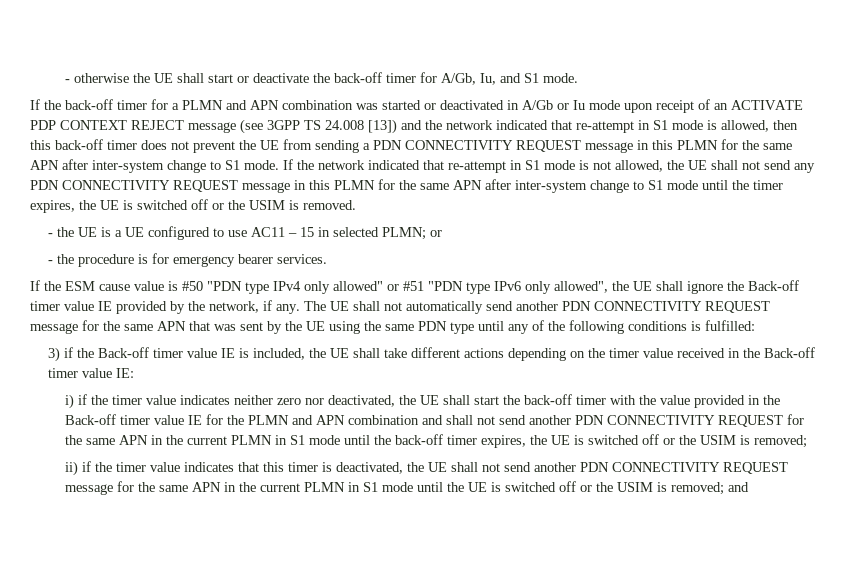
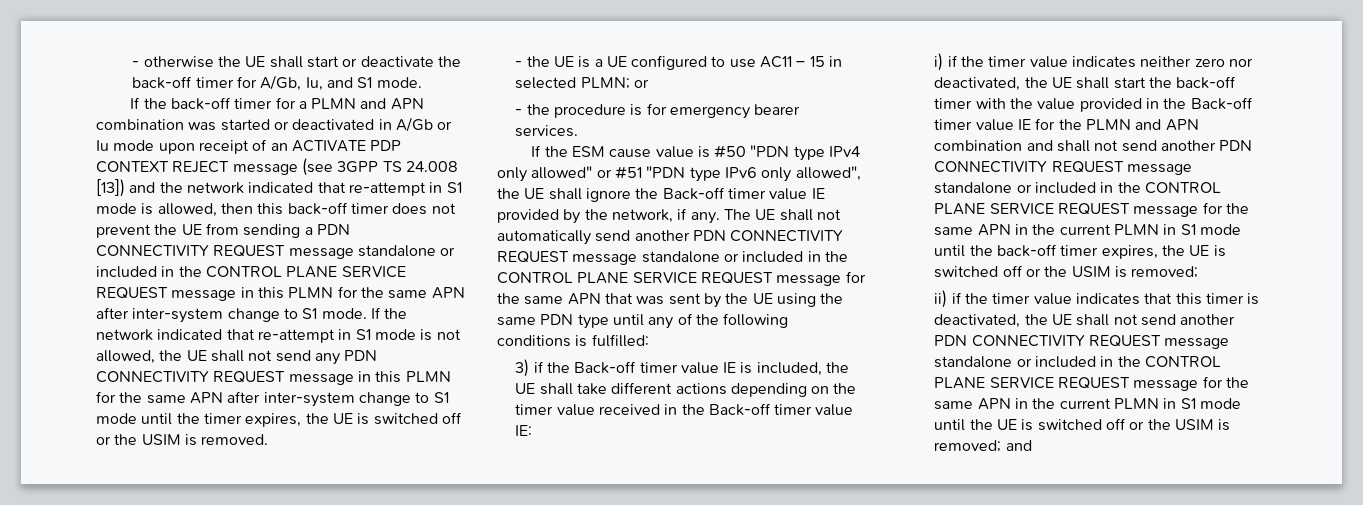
- If the back-off timer for a PLMN and APN combination was started or deactivated in A/Gb or Iu mode upon receipt of an ACTIVATE PDP CONTEXT REJECT message (see 3GPP TS 24.008 [13]) and the network indicated that re-attempt in S1 mode is allowed, then this back-off timer does not prevent the UE from sending a PDN CONNECTIVITY REQUEST message in this PLMN for the same APN after inter-system change to S1 mode.
+ If the back-off timer for a PLMN and APN combination was started or deactivated in A/Gb or Iu mode upon receipt of an ACTIVATE PDP CONTEXT REJECT message (see 3GPP TS 24.008 [13]) and the network indicated that re-attempt in S1 mode is allowed, then this back-off timer does not prevent the UE from sending a PDN CONNECTIVITY REQUEST message standalone or included in the CONTROL PLANE SERVICE REQUEST message in this PLMN for the same APN after inter-system change to S1 mode.
- The UE shall not automatically send another PDN CONNECTIVITY REQUEST message for the same APN that was sent by the UE using the same PDN type until any of the following conditions is fulfilled:
+ The UE shall not automatically send another PDN CONNECTIVITY REQUEST message standalone or included in the CONTROL PLANE SERVICE REQUEST message for the same APN that was sent by the UE using the same PDN type until any of the following conditions is fulfilled:
- i) if the timer value indicates neither zero nor deactivated, the UE shall start the back-off timer with the value provided in the Back-off timer value IE for the PLMN and APN combination and shall not send another PDN CONNECTIVITY REQUEST for the same APN in the current PLMN in S1 mode until the back-off timer expires, the UE is switched off or the USIM is removed;
+ i) if the timer value indicates neither zero nor deactivated, the UE shall start the back-off timer with the value provided in the Back-off timer value IE for the PLMN and APN combination and shall not send another PDN CONNECTIVITY REQUEST message standalone or included in the CONTROL PLANE SERVICE REQUEST message for the same APN in the current PLMN in S1 mode until the back-off timer expires, the UE is switched off or the USIM is removed;
- ii) if the timer value indicates that this timer is deactivated, the UE shall not send another PDN CONNECTIVITY REQUEST message for the same APN in the current PLMN in S1 mode until the UE is switched off or the USIM is removed; and
+ ii) if the timer value indicates that this timer is deactivated, the UE shall not send another PDN CONNECTIVITY REQUEST message standalone or included in the CONTROL PLANE SERVICE REQUEST message for the same APN in the current PLMN in S1 mode until the UE is switched off or the USIM is removed; and

